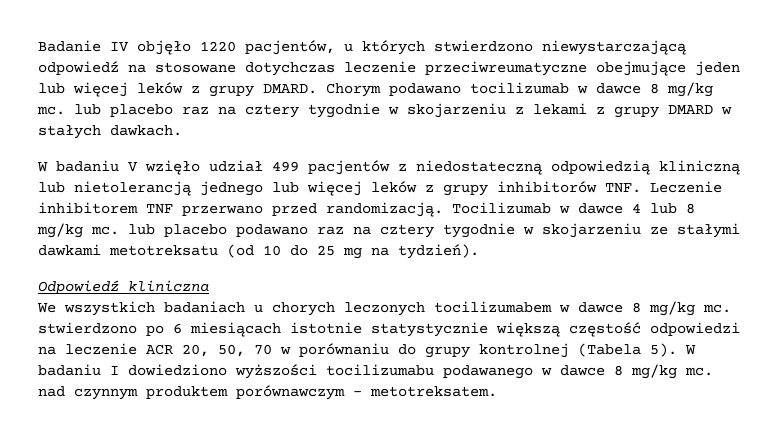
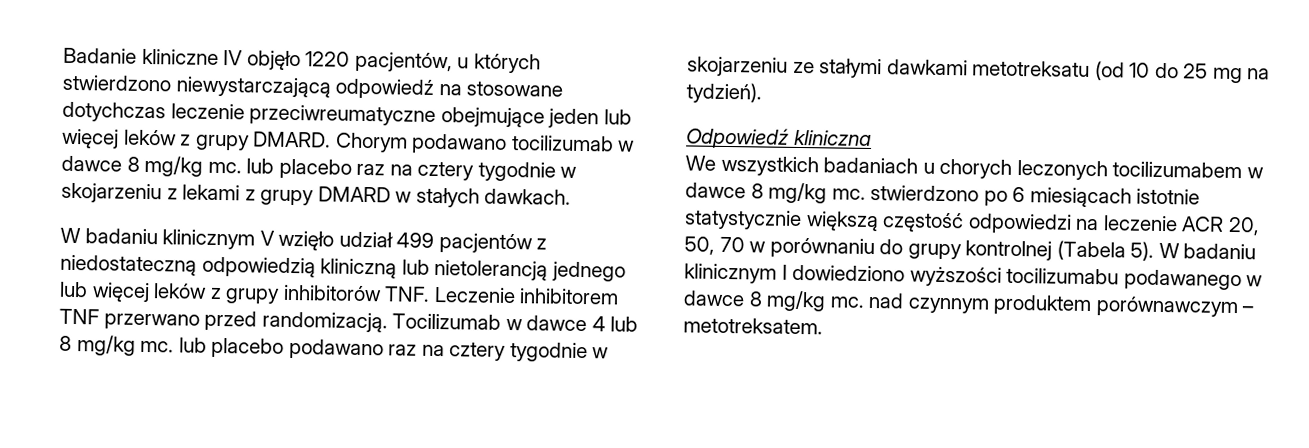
- Badanie IV objęło 1220 pacjentów, u których stwierdzono niewystarczającą odpowiedź na stosowane dotychczas leczenie przeciwreumatyczne obejmujące jeden lub więcej leków z grupy DMARD.
+ Badanie kliniczne IV objęło 1220 pacjentów, u których stwierdzono niewystarczającą odpowiedź na stosowane dotychczas leczenie przeciwreumatyczne obejmujące jeden lub więcej leków z grupy DMARD.
- W badaniu V wzięło udział 499 pacjentów z niedostateczną odpowiedzią kliniczną lub nietolerancją jednego lub więcej leków z grupy inhibitorów TNF. Leczenie inhibitorem TNF przerwano przed randomizacją.
+ W badaniu klinicznym V wzięło udział 499 pacjentów z niedostateczną odpowiedzią kliniczną lub nietolerancją jednego lub więcej leków z grupy inhibitorów TNF. Leczenie inhibitorem TNF przerwano przed randomizacją.
- W badaniu I dowiedziono wyższości tocilizumabu podawanego w dawce 8 mg/kg mc. nad czynnym produktem porównawczym – metotreksatem.
+ W badaniu klinicznym I dowiedziono wyższości tocilizumabu podawanego w dawce 8 mg/kg mc. nad czynnym produktem porównawczym – metotreksatem.

